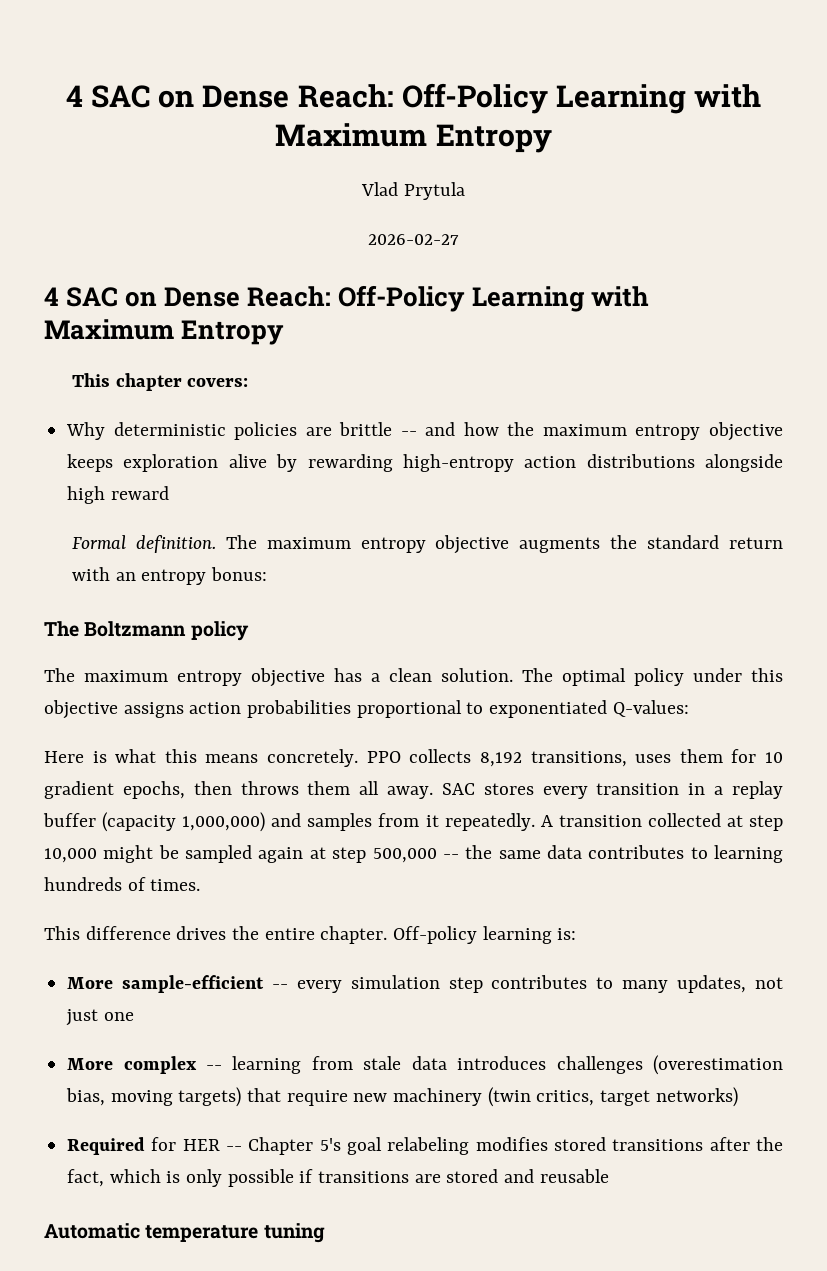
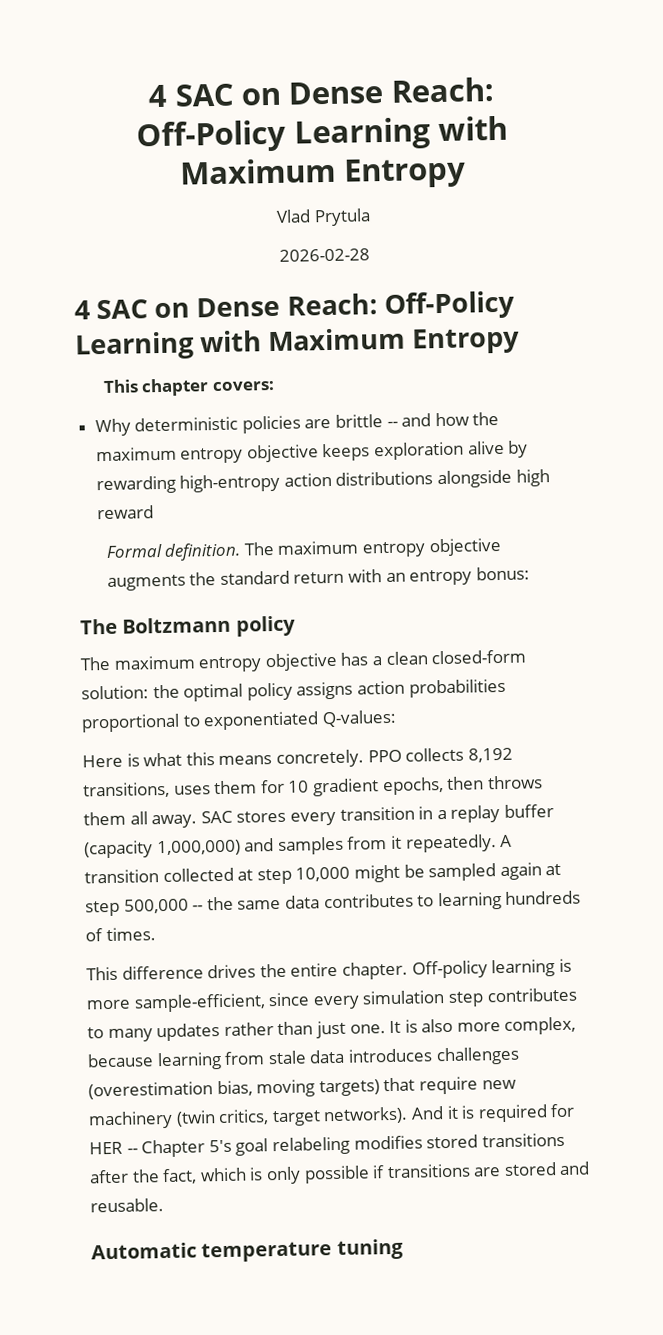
- 2026-02-27
+ 2026-02-28
- The maximum entropy objective has a clean solution. The optimal policy under this objective assigns action probabilities proportional to exponentiated Q-values:
+ The maximum entropy objective has a clean closed-form solution: the optimal policy assigns action probabilities proportional to exponentiated Q-values:
- Off-policy learning is:
- More sample-efficient -- every simulation step contributes to many updates, not just one
- More complex -- learning from stale data introduces challenges (overestimation bias, moving targets) that require new machinery (twin critics, target networks)
- Required for HER -- Chapter 5's goal relabeling modifies stored transitions after the fact, which is only possible if transitions are stored and reusable
+ Off-policy learning is more sample-efficient, since every simulation step contributes to many updates rather than just one. It is also more complex, because learning from stale data introduces challenges (overestimation bias, moving targets) that require new machinery (twin critics, target networks). And it is required for HER -- Chapter 5's goal relabeling modifies stored transitions after the fact, which is only possible if transitions are stored and reusable.

